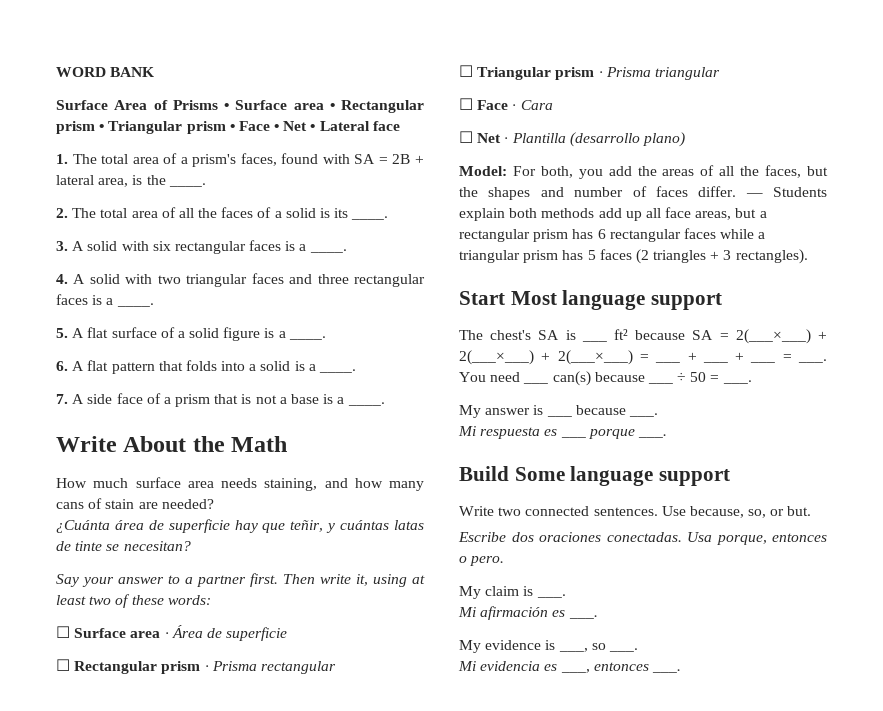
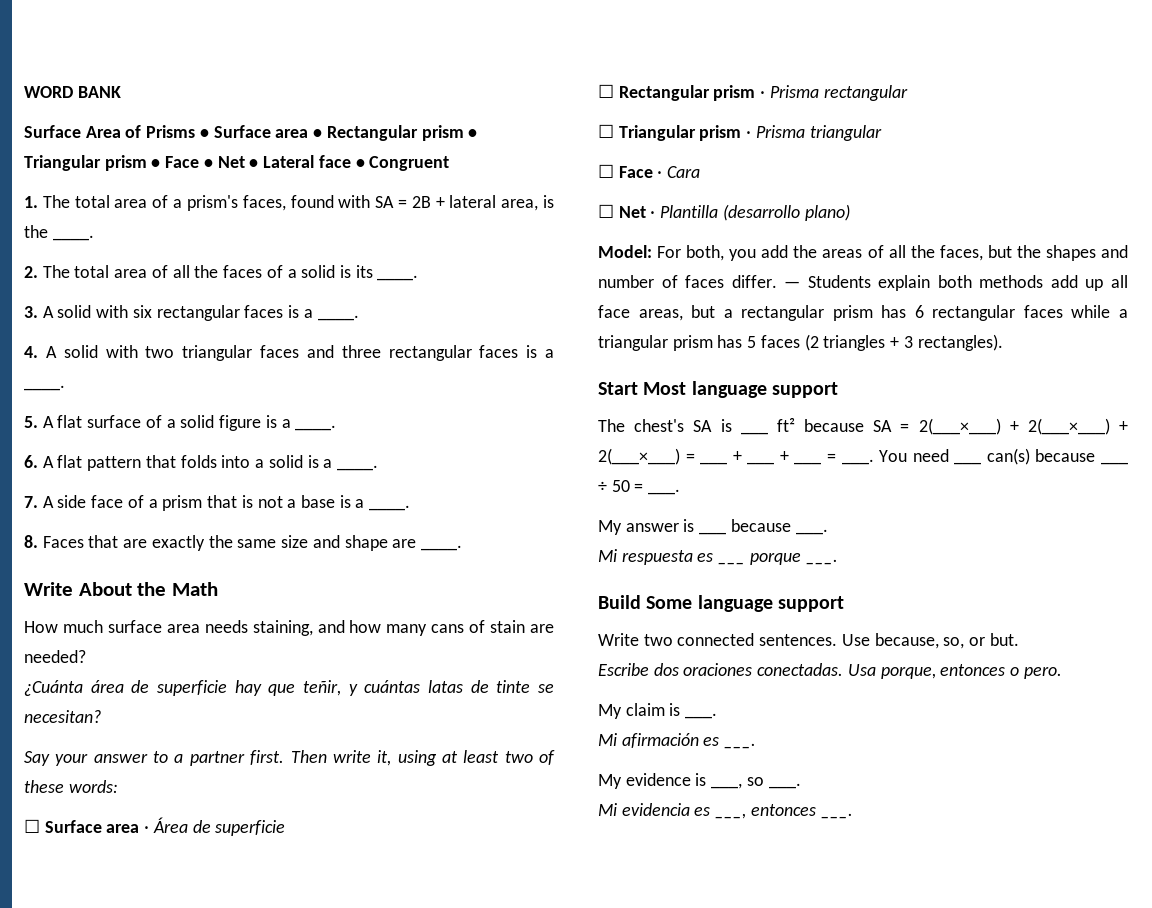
- Surface Area of Prisms • Surface area • Rectangular prism • Triangular prism • Face • Net • Lateral face
+ Surface Area of Prisms • Surface area • Rectangular prism • Triangular prism • Face • Net • Lateral face • Congruent
+ 8. Faces that are exactly the same size and shape are ____.

